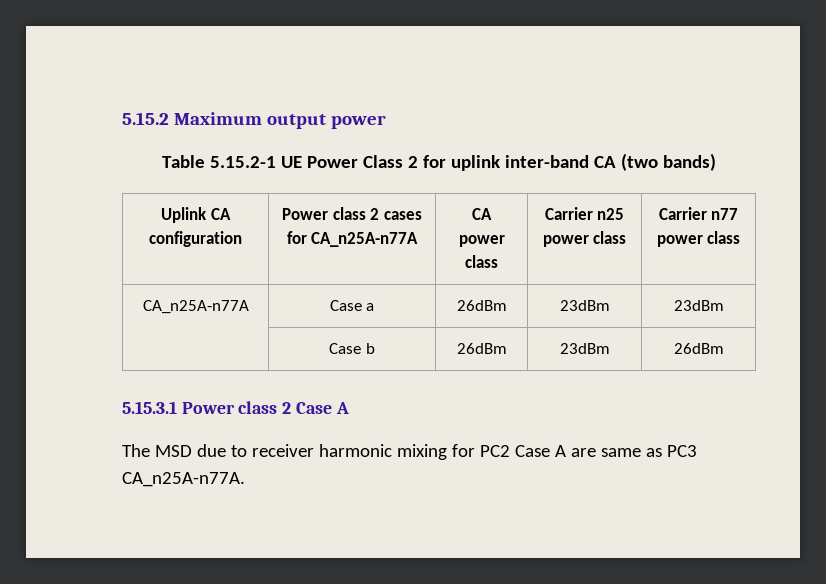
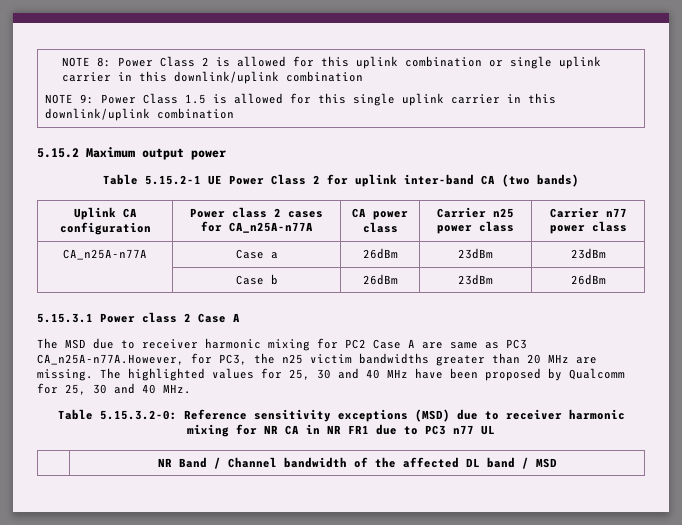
+ NOTE 8: Power Class 2 is allowed for this uplink combination or single uplink carrier in this downlink/uplink combination
+ NOTE 9: Power Class 1.5 is allowed for this single uplink carrier in this downlink/uplink combination
- The MSD due to receiver harmonic mixing for PC2 Case A are same as PC3 CA_n25A-n77A.
+ The MSD due to receiver harmonic mixing for PC2 Case A are same as PC3 CA_n25A-n77A.However, for PC3, the n25 victim bandwidths greater than 20 MHz are missing. The highlighted values for 25, 30 and 40 MHz have been proposed by Qualcomm for 25, 30 and 40 MHz.
+ Table 5.15.3.2-0: Reference sensitivity exceptions (MSD) due to receiver harmonic mixing for NR CA in NR FR1 due to PC3 n77 UL
+ | NR Band / Channel bandwidth of the affected DL band / MSD

